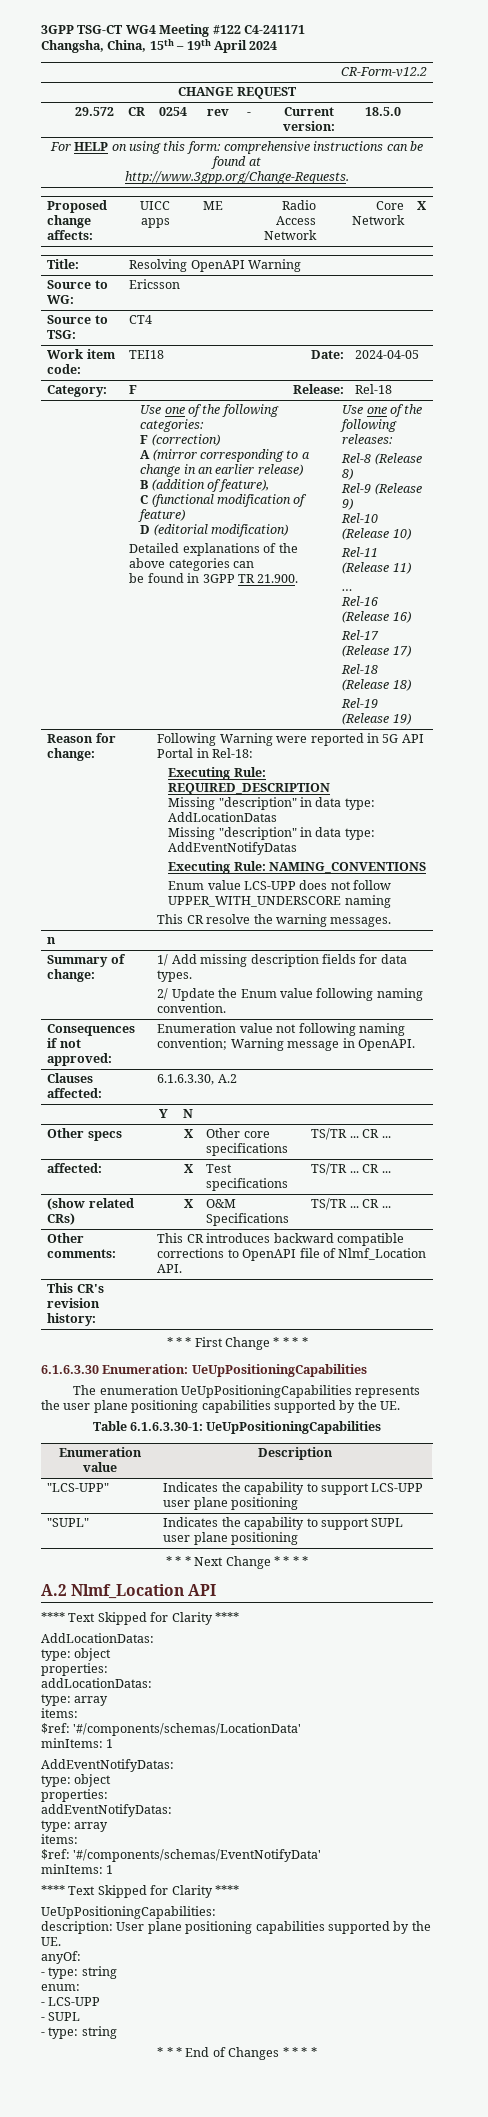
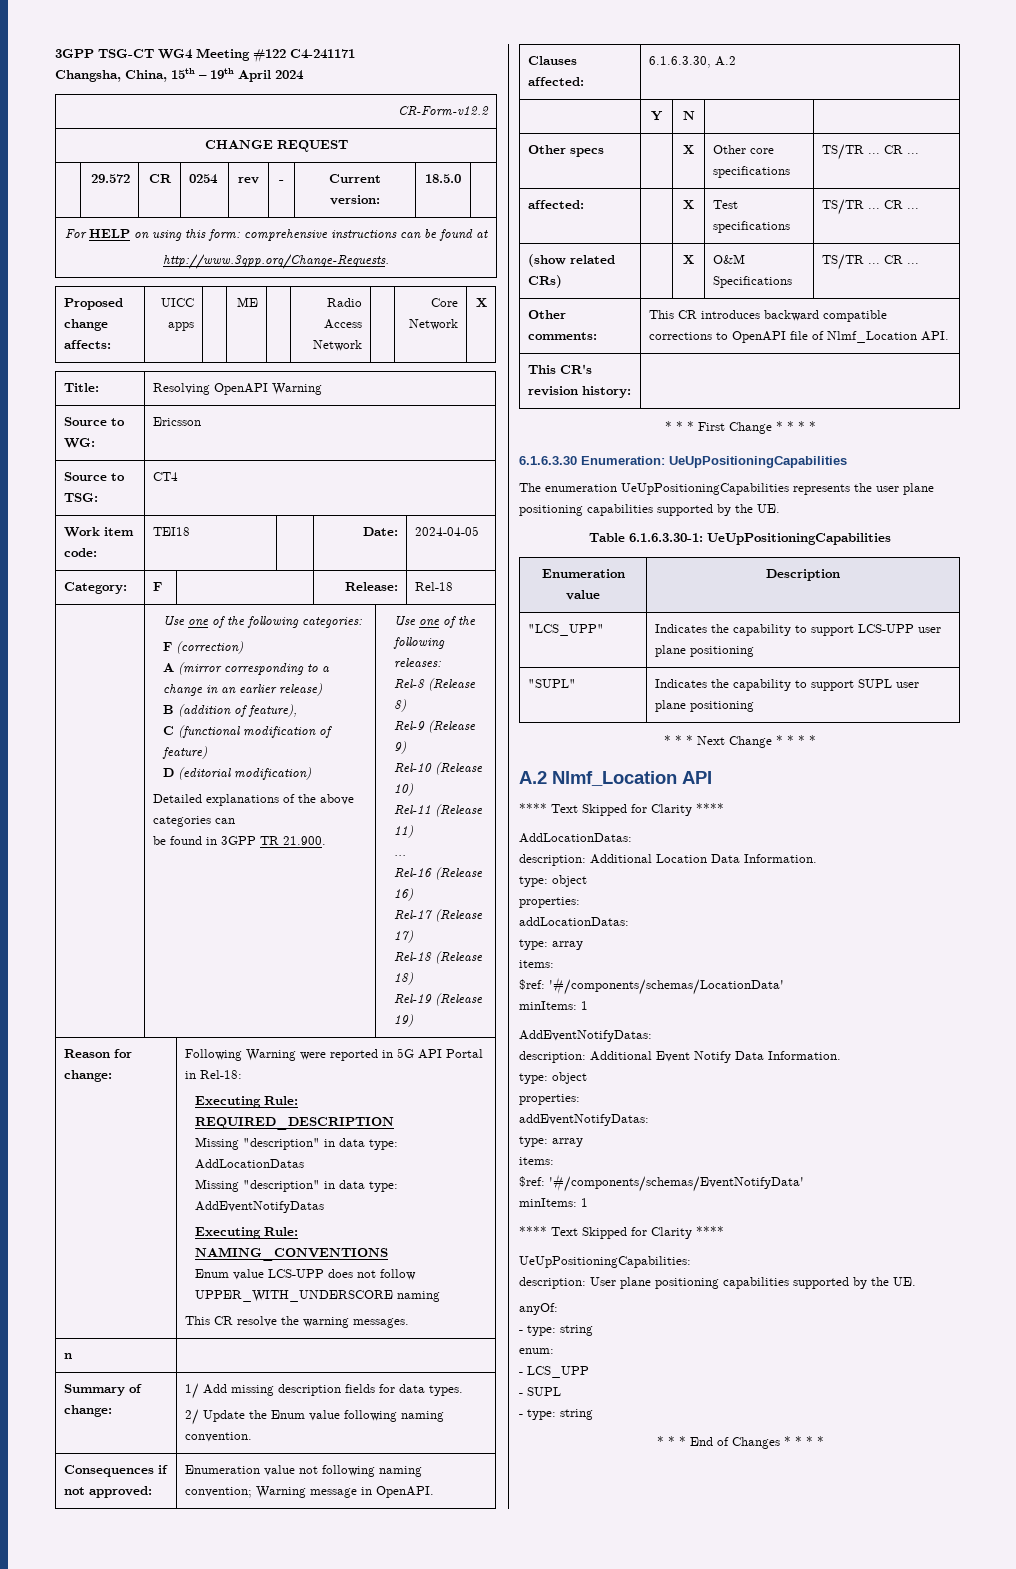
- "LCS-UPP" | Indicates the capability to support LCS-UPP user plane positioning
+ "LCS_UPP" | Indicates the capability to support LCS-UPP user plane positioning
+ description: Additional Location Data Information.
+ description: Additional Event Notify Data Information.
- - LCS-UPP
+ - LCS_UPP

